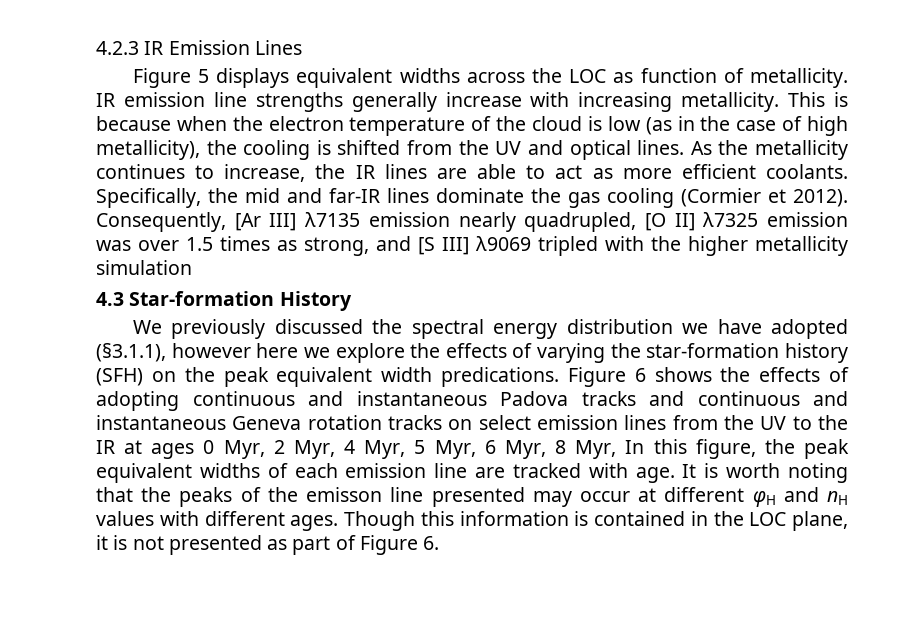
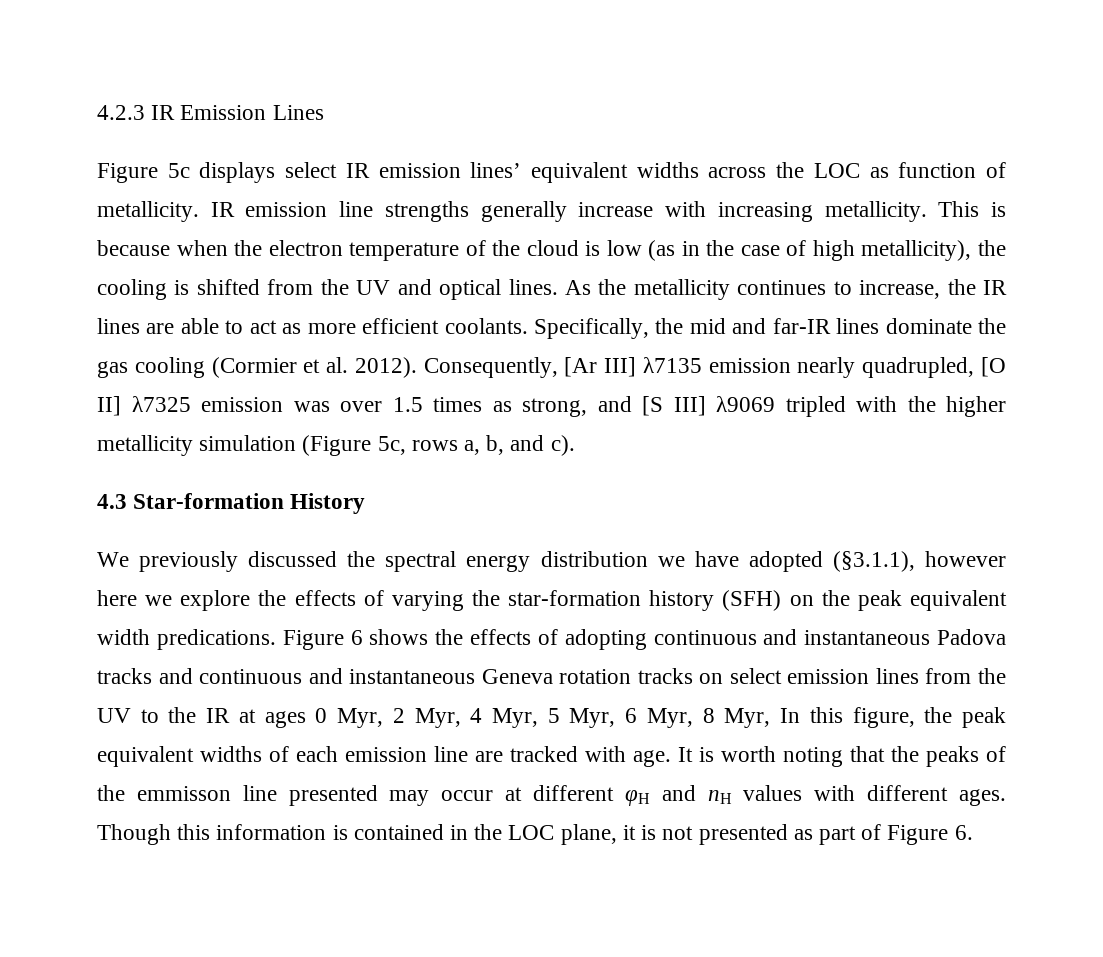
- Figure 5 displays equivalent widths across the LOC as function of metallicity.
+ Figure 5c displays select IR emission lines’ equivalent widths across the LOC as function of metallicity.
- Specifically, the mid and far-IR lines dominate the gas cooling (Cormier et 2012).
+ Specifically, the mid and far-IR lines dominate the gas cooling (Cormier et al. 2012).
- Consequently, [Ar III] λ7135 emission nearly quadrupled, [O II] λ7325 emission was over 1.5 times as strong, and [S III] λ9069 tripled with the higher metallicity simulation
+ Consequently, [Ar III] λ7135 emission nearly quadrupled, [O II] λ7325 emission was over 1.5 times as strong, and [S III] λ9069 tripled with the higher metallicity simulation (Figure 5c, rows a, b, and c).
- It is worth noting that the peaks of the emisson line presented may occur at different φH and nH values with different ages.
+ It is worth noting that the peaks of the emmisson line presented may occur at different φH and nH values with different ages.

